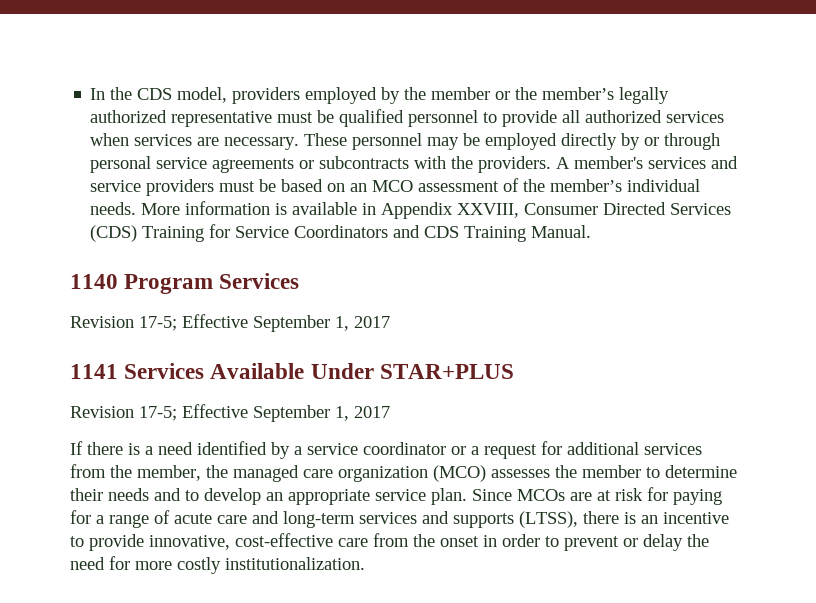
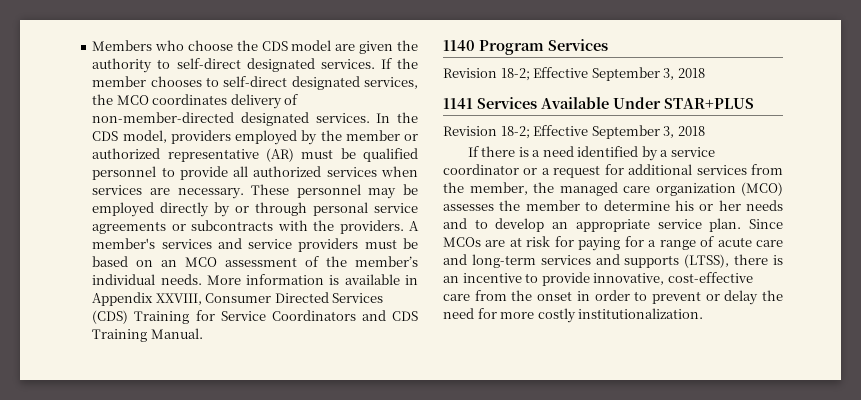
+ Members who choose the CDS model are given the authority to self-direct designated services. If the member chooses to self-direct designated services, the MCO coordinates delivery of non-member-directed designated services.
- In the CDS model, providers employed by the member or the member’s legally authorized representative must be qualified personnel to provide all authorized services when services are necessary.
+ In the CDS model, providers employed by the member or authorized representative (AR) must be qualified personnel to provide all authorized services when services are necessary.
  1140 Program Services
- Revision 17-5; Effective September 1, 2017
+ Revision 18-2; Effective September 3, 2018
  1141 Services Available Under STAR+PLUS
- Revision 17-5; Effective September 1, 2017
+ Revision 18-2; Effective September 3, 2018
- If there is a need identified by a service coordinator or a request for additional services from the member, the managed care organization (MCO) assesses the member to determine their needs and to develop an appropriate service plan.
+ If there is a need identified by a service coordinator or a request for additional services from the member, the managed care organization (MCO) assesses the member to determine his or her needs and to develop an appropriate service plan.

